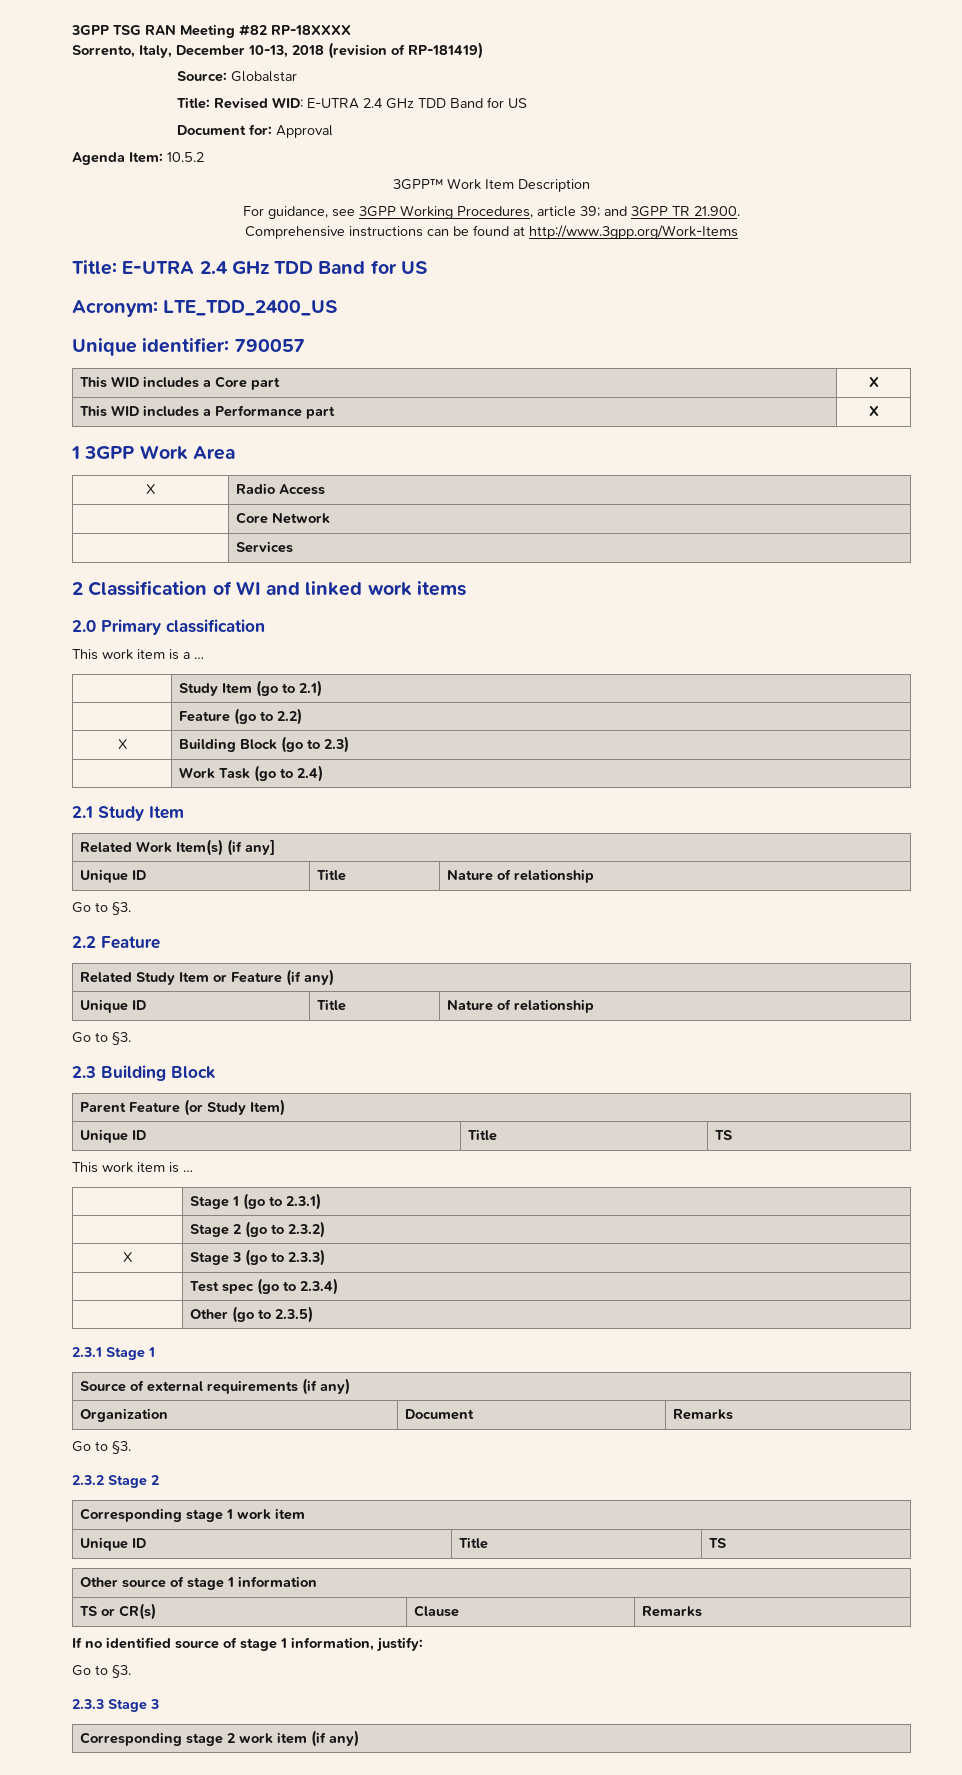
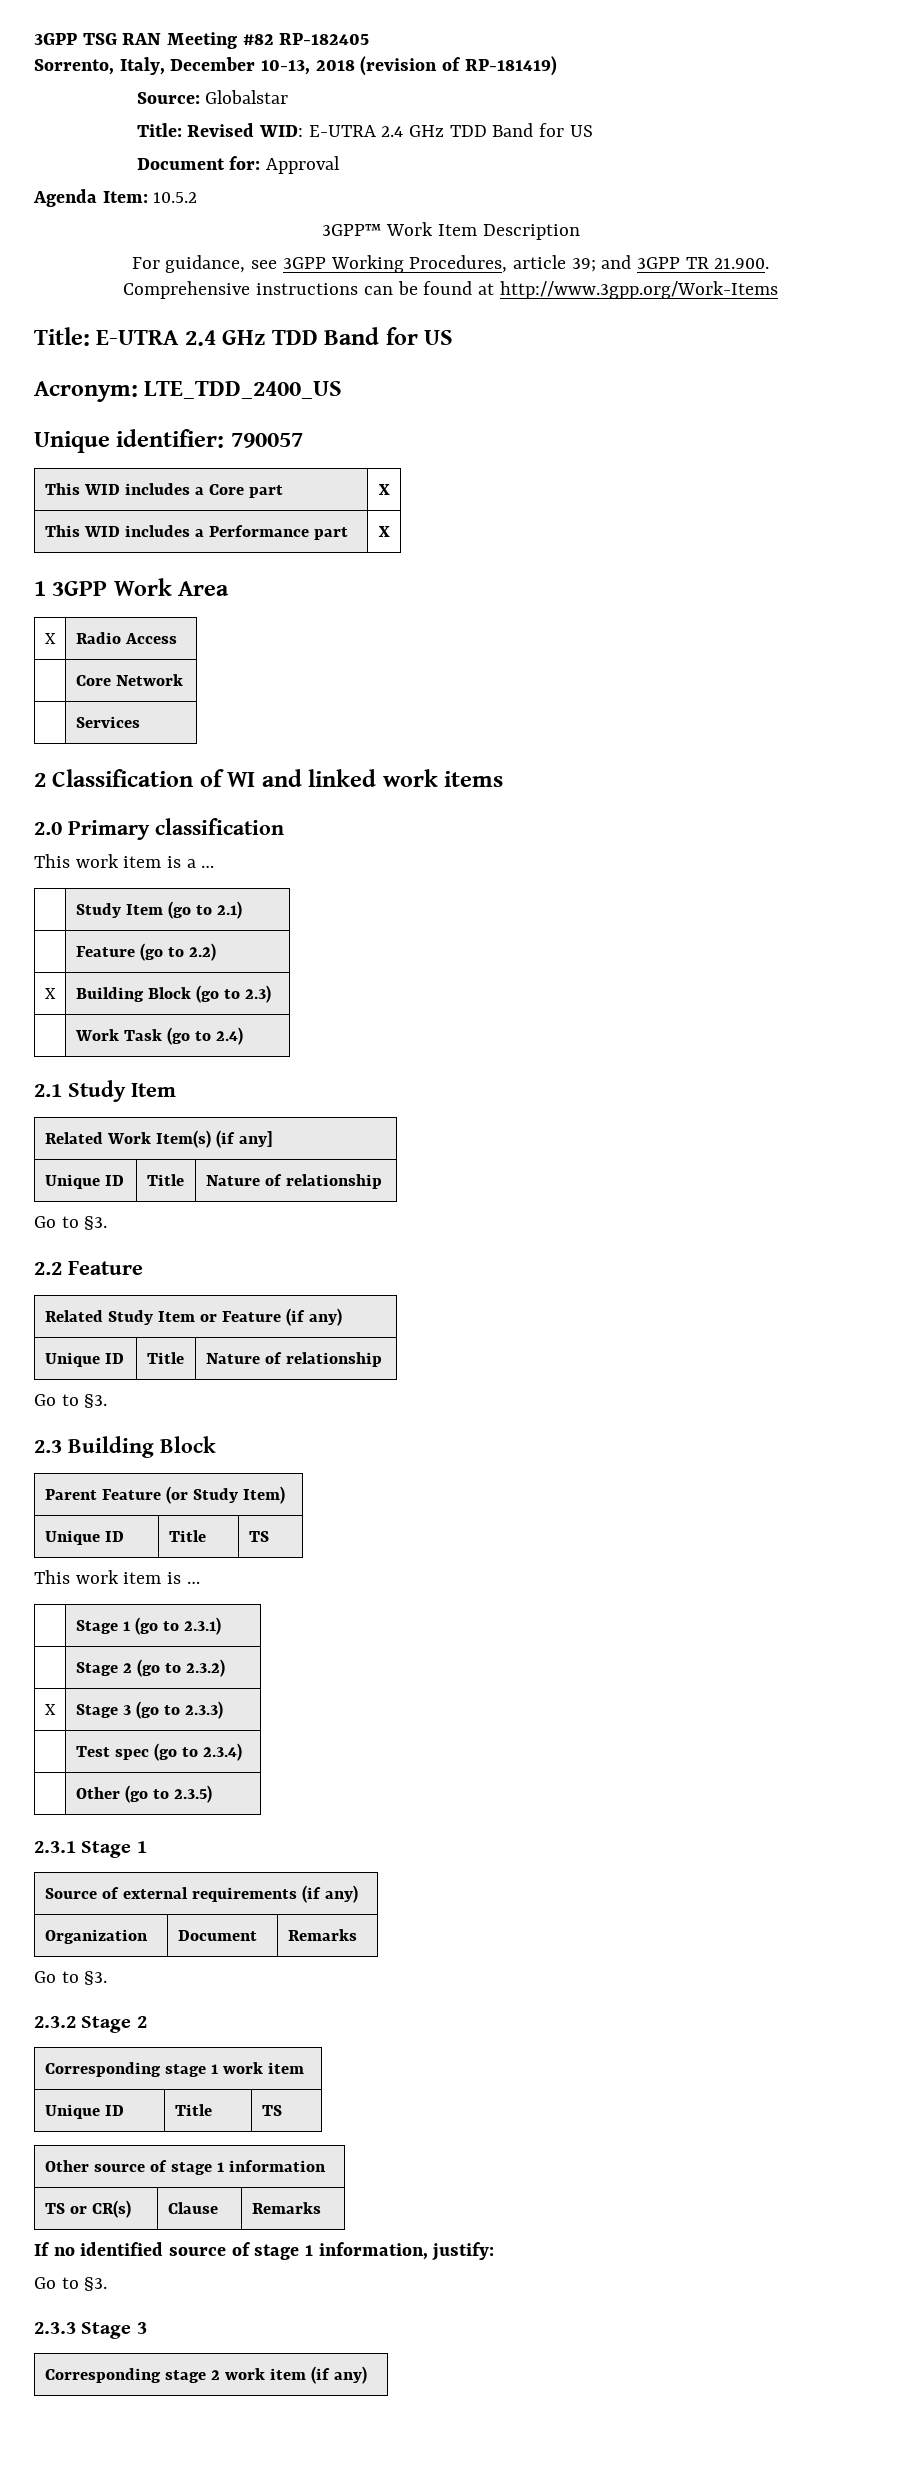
- 3GPP TSG RAN Meeting #82 RP-18XXXX
+ 3GPP TSG RAN Meeting #82 RP-182405

